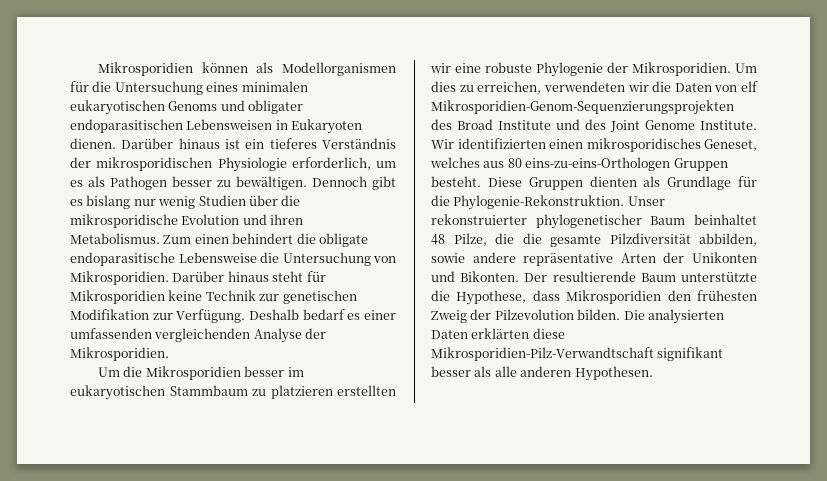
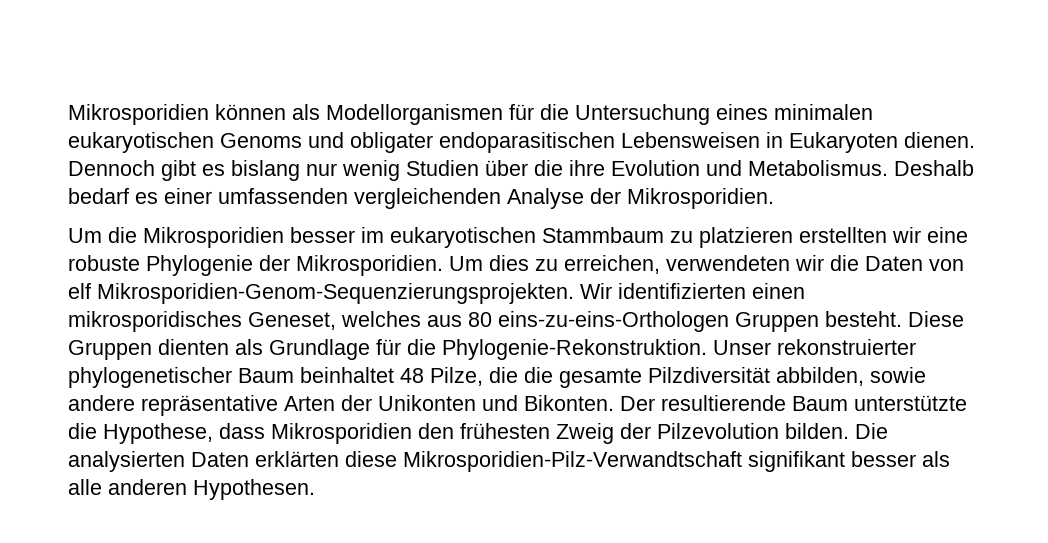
- Darüber hinaus ist ein tieferes Verständnis der mikrosporidischen Physiologie erforderlich, um es als Pathogen besser zu bewältigen.
- Dennoch gibt es bislang nur wenig Studien über die mikrosporidische Evolution und ihren Metabolismus. Zum einen behindert die obligate endoparasitische Lebensweise die Untersuchung von Mikrosporidien. Darüber hinaus steht für Mikrosporidien keine Technik zur genetischen Modifikation zur Verfügung.
+ Dennoch gibt es bislang nur wenig Studien über die ihre Evolution und Metabolismus.
- Um dies zu erreichen, verwendeten wir die Daten von elf Mikrosporidien-Genom-Sequenzierungsprojekten des Broad Institute und des Joint Genome Institute.
+ Um dies zu erreichen, verwendeten wir die Daten von elf Mikrosporidien-Genom-Sequenzierungsprojekten.

